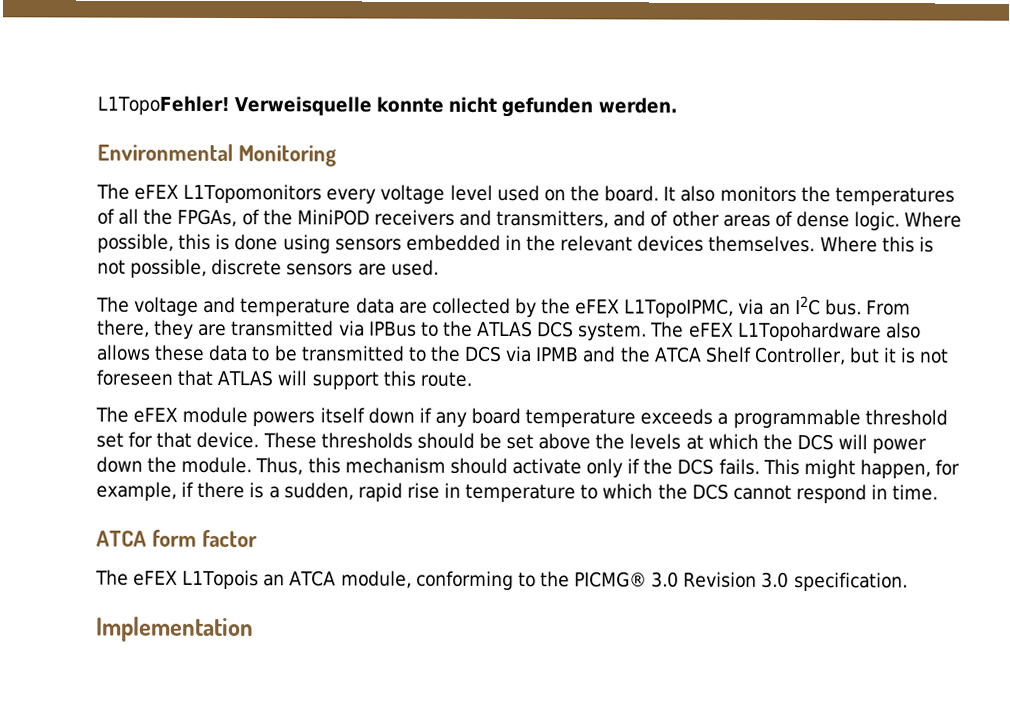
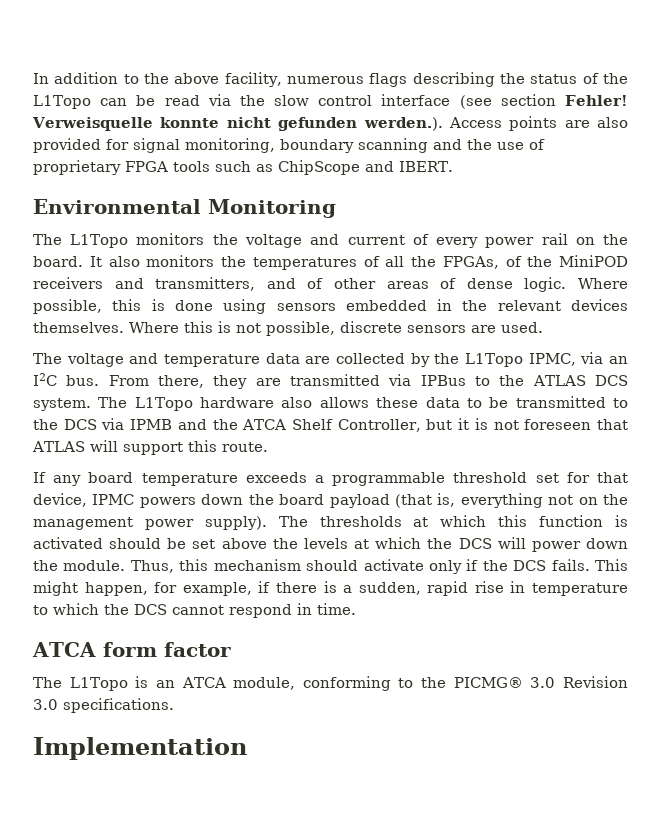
- L1TopoFehler! Verweisquelle konnte nicht gefunden werden.
+ In addition to the above facility, numerous flags describing the status of the L1Topo can be read via the slow control interface (see section Fehler! Verweisquelle konnte nicht gefunden werden.). Access points are also provided for signal monitoring, boundary scanning and the use of proprietary FPGA tools such as ChipScope and IBERT.
  Environmental Monitoring
- The eFEX L1Topomonitors every voltage level used on the board.
+ The L1Topo monitors the voltage and current of every power rail on the board.
- The voltage and temperature data are collected by the eFEX L1TopoIPMC, via an I2C bus.
+ The voltage and temperature data are collected by the L1Topo IPMC, via an I2C bus.
- The eFEX L1Topohardware also allows these data to be transmitted to the DCS via IPMB and the ATCA Shelf Controller, but it is not foreseen that ATLAS will support this route.
+ The L1Topo hardware also allows these data to be transmitted to the DCS via IPMB and the ATCA Shelf Controller, but it is not foreseen that ATLAS will support this route.
- The eFEX module powers itself down if any board temperature exceeds a programmable threshold set for that device. These thresholds should be set above the levels at which the DCS will power down the module.
+ If any board temperature exceeds a programmable threshold set for that device, IPMC powers down the board payload (that is, everything not on the management power supply). The thresholds at which this function is activated should be set above the levels at which the DCS will power down the module.
- The eFEX L1Topois an ATCA module, conforming to the PICMG® 3.0 Revision 3.0 specification.
+ The L1Topo is an ATCA module, conforming to the PICMG® 3.0 Revision 3.0 specifications.

